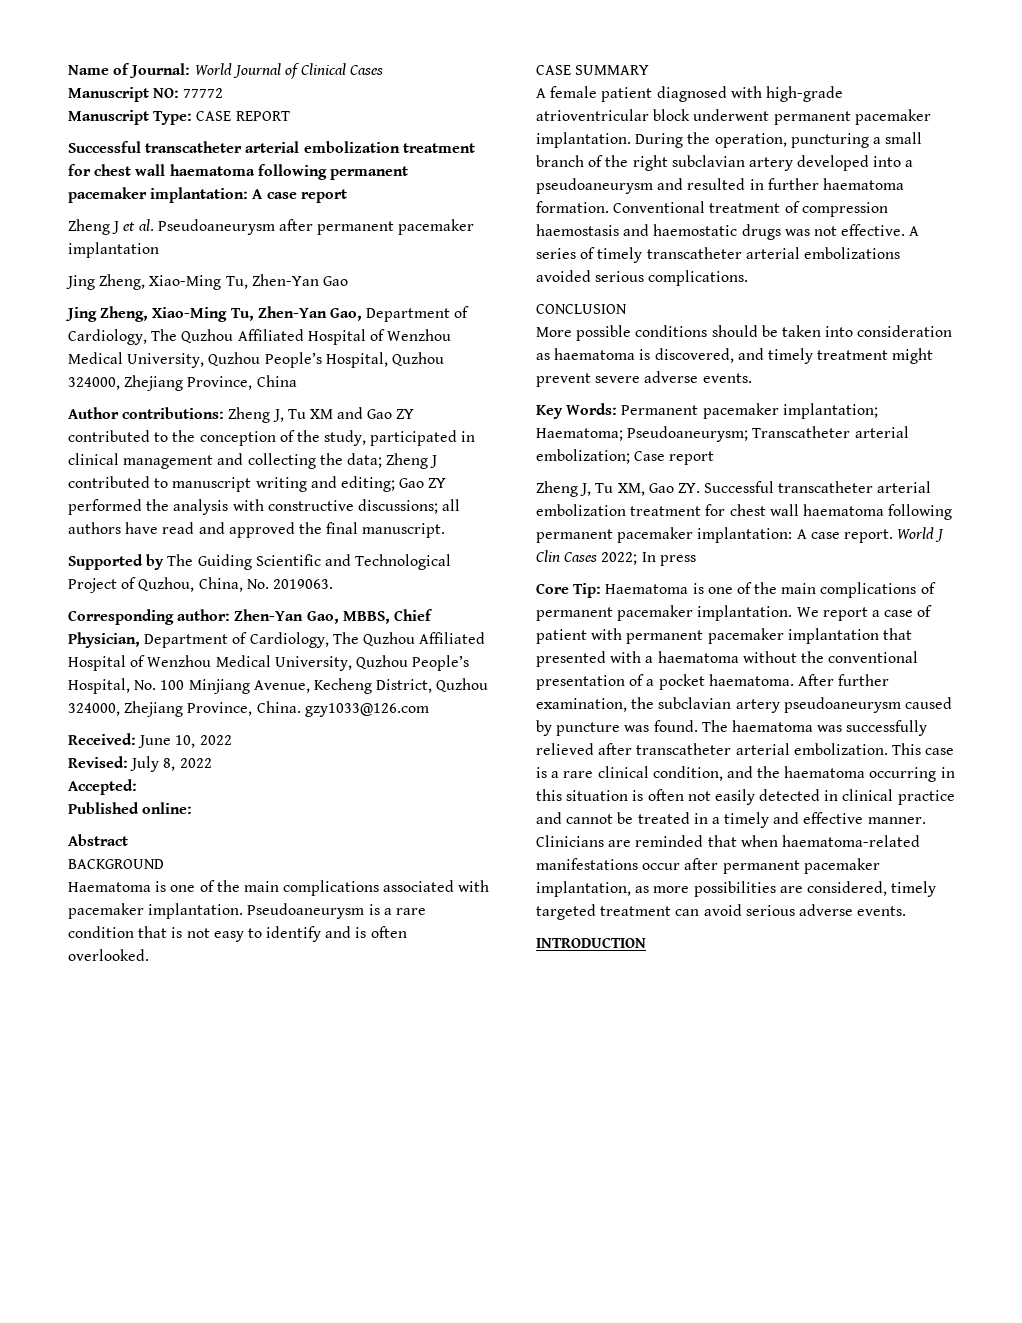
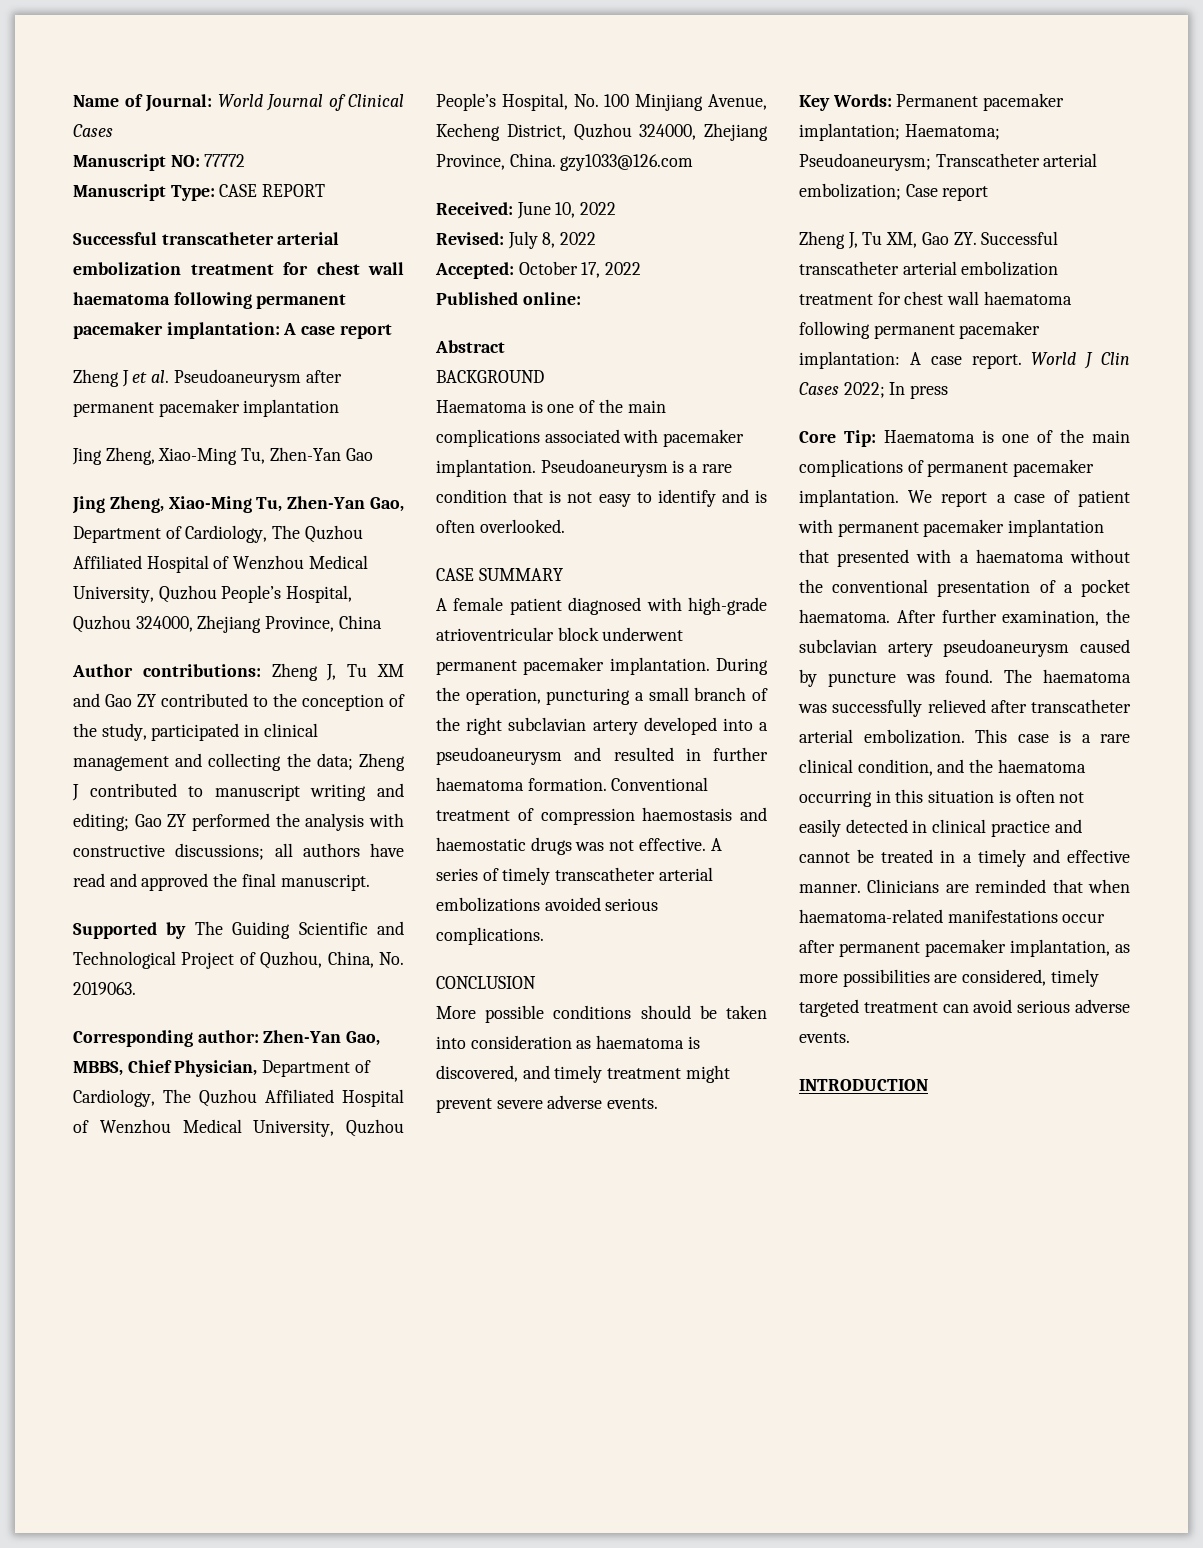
- Accepted:
+ Accepted: October 17, 2022

